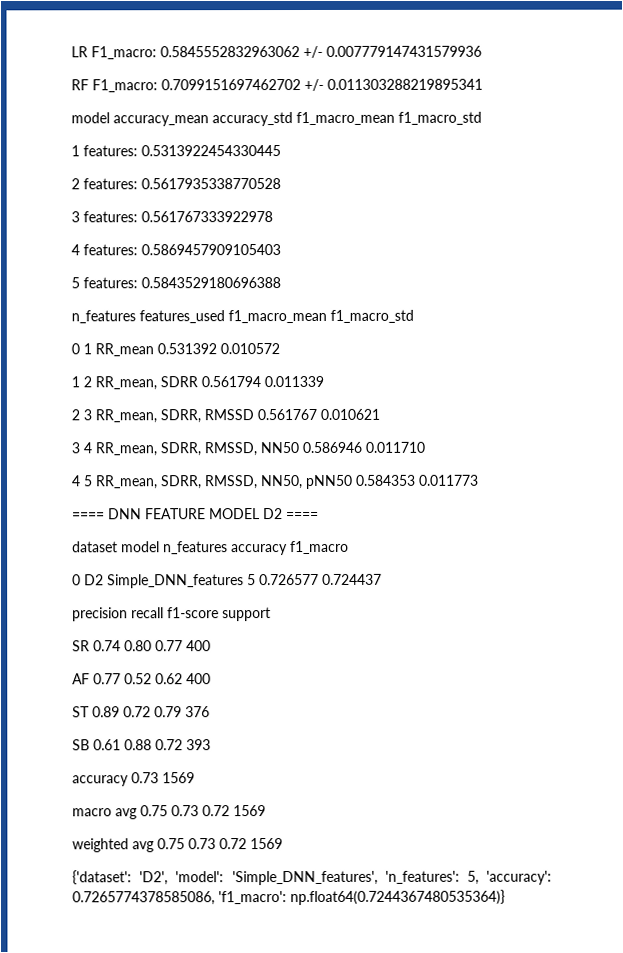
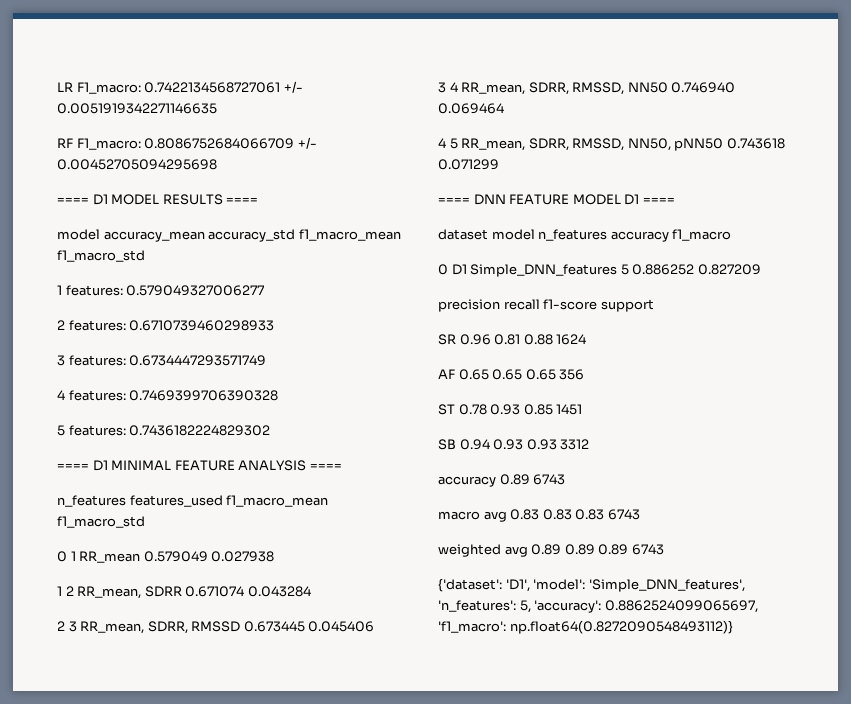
- LR F1_macro: 0.5845552832963062 +/- 0.007779147431579936
+ LR F1_macro: 0.7422134568727061 +/- 0.0051919342271146635
- RF F1_macro: 0.7099151697462702 +/- 0.011303288219895341
+ RF F1_macro: 0.8086752684066709 +/- 0.00452705094295698
+ ==== D1 MODEL RESULTS ====
- 1 features: 0.5313922454330445
+ 1 features: 0.579049327006277
- 2 features: 0.5617935338770528
+ 2 features: 0.6710739460298933
- 3 features: 0.561767333922978
+ 3 features: 0.6734447293571749
- 4 features: 0.5869457909105403
+ 4 features: 0.7469399706390328
- 5 features: 0.5843529180696388
+ 5 features: 0.7436182224829302
+ ==== D1 MINIMAL FEATURE ANALYSIS ====
- 0 1 RR_mean 0.531392 0.010572
+ 0 1 RR_mean 0.579049 0.027938
- 1 2 RR_mean, SDRR 0.561794 0.011339
+ 1 2 RR_mean, SDRR 0.671074 0.043284
- 2 3 RR_mean, SDRR, RMSSD 0.561767 0.010621
+ 2 3 RR_mean, SDRR, RMSSD 0.673445 0.045406
- 3 4 RR_mean, SDRR, RMSSD, NN50 0.586946 0.011710
+ 3 4 RR_mean, SDRR, RMSSD, NN50 0.746940 0.069464
- 4 5 RR_mean, SDRR, RMSSD, NN50, pNN50 0.584353 0.011773
+ 4 5 RR_mean, SDRR, RMSSD, NN50, pNN50 0.743618 0.071299
- ==== DNN FEATURE MODEL D2 ====
+ ==== DNN FEATURE MODEL D1 ====
- 0 D2 Simple_DNN_features 5 0.726577 0.724437
+ 0 D1 Simple_DNN_features 5 0.886252 0.827209
- SR 0.74 0.80 0.77 400
- AF 0.77 0.52 0.62 400
- ST 0.89 0.72 0.79 376
- SB 0.61 0.88 0.72 393
- accuracy 0.73 1569
+ SR 0.96 0.81 0.88 1624
+ AF 0.65 0.65 0.65 356
+ ST 0.78 0.93 0.85 1451
+ SB 0.94 0.93 0.93 3312
+ accuracy 0.89 6743
- macro avg 0.75 0.73 0.72 1569
- weighted avg 0.75 0.73 0.72 1569
+ macro avg 0.83 0.83 0.83 6743
+ weighted avg 0.89 0.89 0.89 6743
- {'dataset': 'D2', 'model': 'Simple_DNN_features', 'n_features': 5, 'accuracy': 0.7265774378585086, 'f1_macro': np.float64(0.7244367480535364)}
+ {'dataset': 'D1', 'model': 'Simple_DNN_features', 'n_features': 5, 'accuracy': 0.8862524099065697, 'f1_macro': np.float64(0.8272090548493112)}

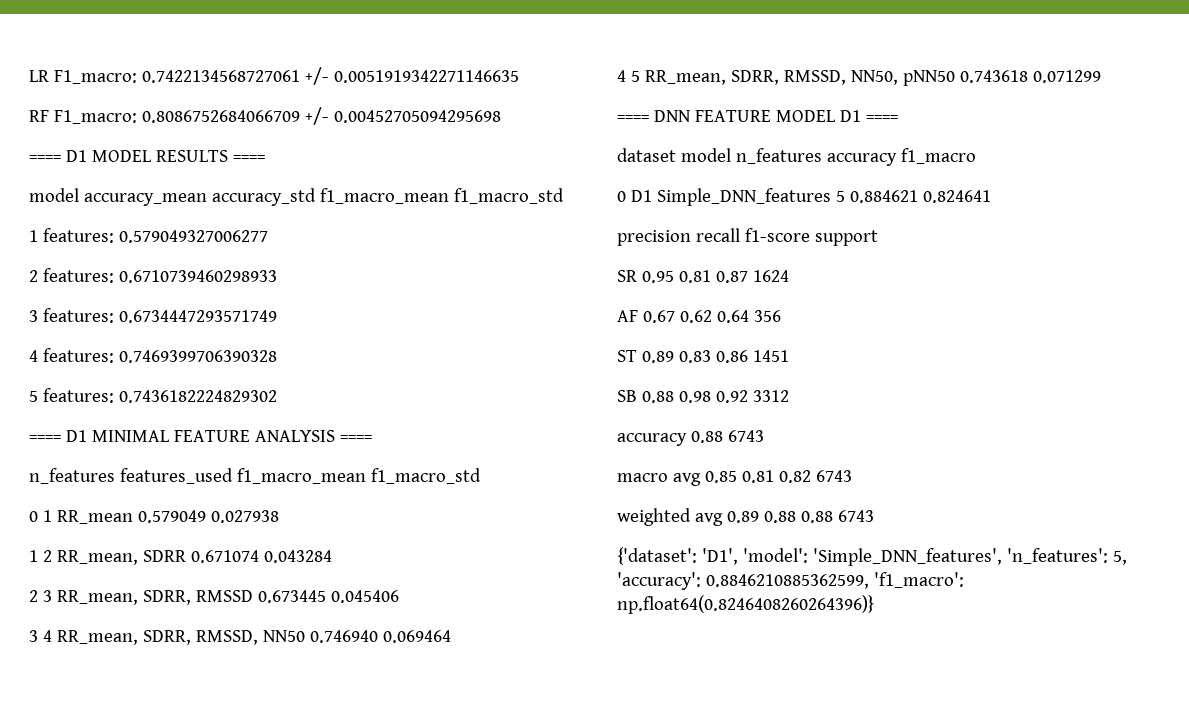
- 0 D1 Simple_DNN_features 5 0.886252 0.827209
+ 0 D1 Simple_DNN_features 5 0.884621 0.824641
- SR 0.96 0.81 0.88 1624
+ SR 0.95 0.81 0.87 1624
- AF 0.65 0.65 0.65 356
+ AF 0.67 0.62 0.64 356
- ST 0.78 0.93 0.85 1451
+ ST 0.89 0.83 0.86 1451
- SB 0.94 0.93 0.93 3312
+ SB 0.88 0.98 0.92 3312
- accuracy 0.89 6743
+ accuracy 0.88 6743
- macro avg 0.83 0.83 0.83 6743
+ macro avg 0.85 0.81 0.82 6743
- weighted avg 0.89 0.89 0.89 6743
+ weighted avg 0.89 0.88 0.88 6743
- {'dataset': 'D1', 'model': 'Simple_DNN_features', 'n_features': 5, 'accuracy': 0.8862524099065697, 'f1_macro': np.float64(0.8272090548493112)}
+ {'dataset': 'D1', 'model': 'Simple_DNN_features', 'n_features': 5, 'accuracy': 0.8846210885362599, 'f1_macro': np.float64(0.8246408260264396)}

